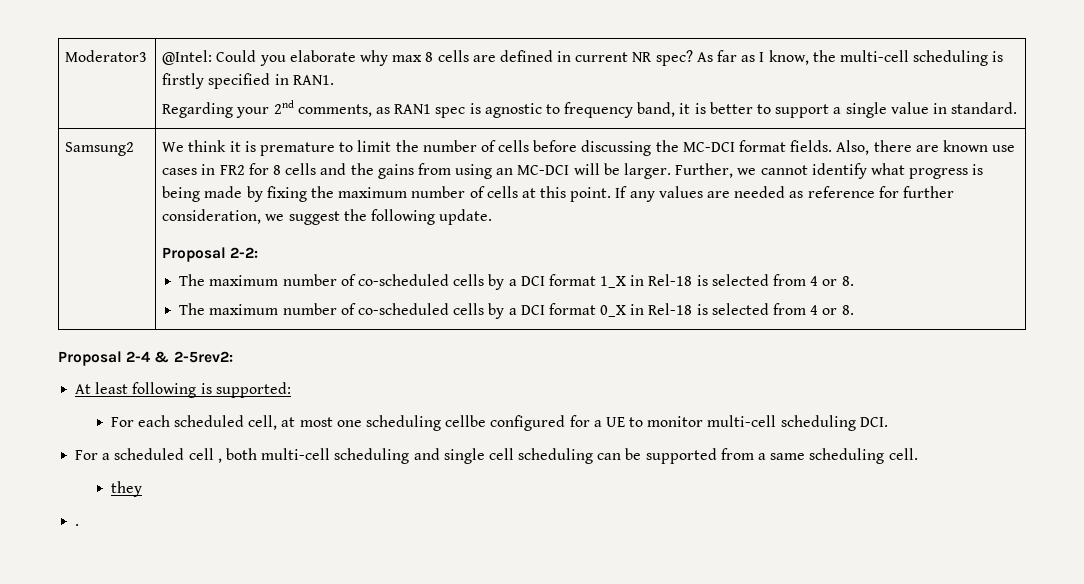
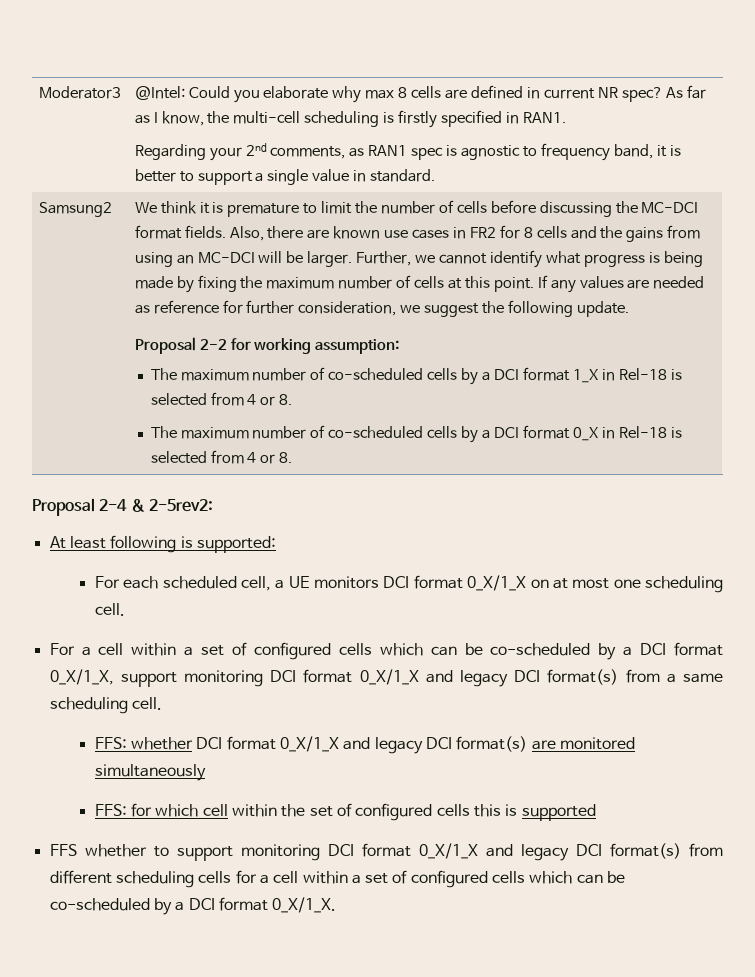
- Proposal 2-2:
+ Proposal 2-2 for working assumption:
- For each scheduled cell, at most one scheduling cellbe configured for a UE to monitor multi-cell scheduling DCI.
- For a scheduled cell , both multi-cell scheduling and single cell scheduling can be supported from a same scheduling cell.
+ For each scheduled cell, a UE monitors DCI format 0_X/1_X on at most one scheduling cell.
+ For a cell within a set of configured cells which can be co-scheduled by a DCI format 0_X/1_X, support monitoring DCI format 0_X/1_X and legacy DCI format(s) from a same scheduling cell.
- they
- .
+ FFS: whether DCI format 0_X/1_X and legacy DCI format(s) are monitored simultaneously
+ FFS: for which cell within the set of configured cells this is supported
+ FFS whether to support monitoring DCI format 0_X/1_X and legacy DCI format(s) from different scheduling cells for a cell within a set of configured cells which can be co-scheduled by a DCI format 0_X/1_X.

